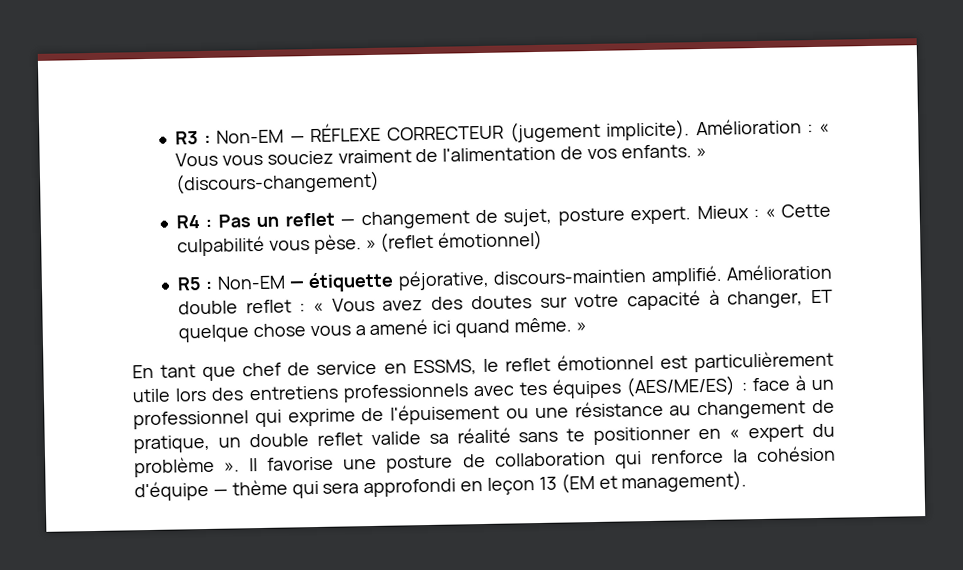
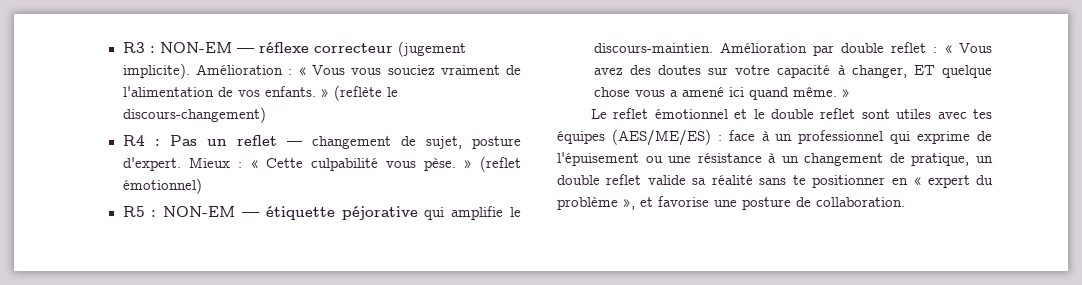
- R3 : Non-EM — RÉFLEXE CORRECTEUR (jugement implicite).
+ R3 : NON-EM — réflexe correcteur (jugement implicite).
- Amélioration : « Vous vous souciez vraiment de l'alimentation de vos enfants. » (discours-changement)
+ Amélioration : « Vous vous souciez vraiment de l'alimentation de vos enfants. » (reflète le discours-changement)
- R4 : Pas un reflet — changement de sujet, posture expert.
+ R4 : Pas un reflet — changement de sujet, posture d'expert.
- R5 : Non-EM — étiquette péjorative, discours-maintien amplifié. Amélioration double reflet : « Vous avez des doutes sur votre capacité à changer, ET quelque chose vous a amené ici quand même. »
+ R5 : NON-EM — étiquette péjorative qui amplifie le discours-maintien. Amélioration par double reflet : « Vous avez des doutes sur votre capacité à changer, ET quelque chose vous a amené ici quand même. »
- En tant que chef de service en ESSMS, le reflet émotionnel est particulièrement utile lors des entretiens professionnels avec tes équipes (AES/ME/ES) : face à un professionnel qui exprime de l'épuisement ou une résistance au changement de pratique, un double reflet valide sa réalité sans te positionner en « expert du problème ». Il favorise une posture de collaboration qui renforce la cohésion d'équipe — thème qui sera approfondi en leçon 13 (EM et management).
+ Le reflet émotionnel et le double reflet sont utiles avec tes équipes (AES/ME/ES) : face à un professionnel qui exprime de l'épuisement ou une résistance à un changement de pratique, un double reflet valide sa réalité sans te positionner en « expert du problème », et favorise une posture de collaboration.

